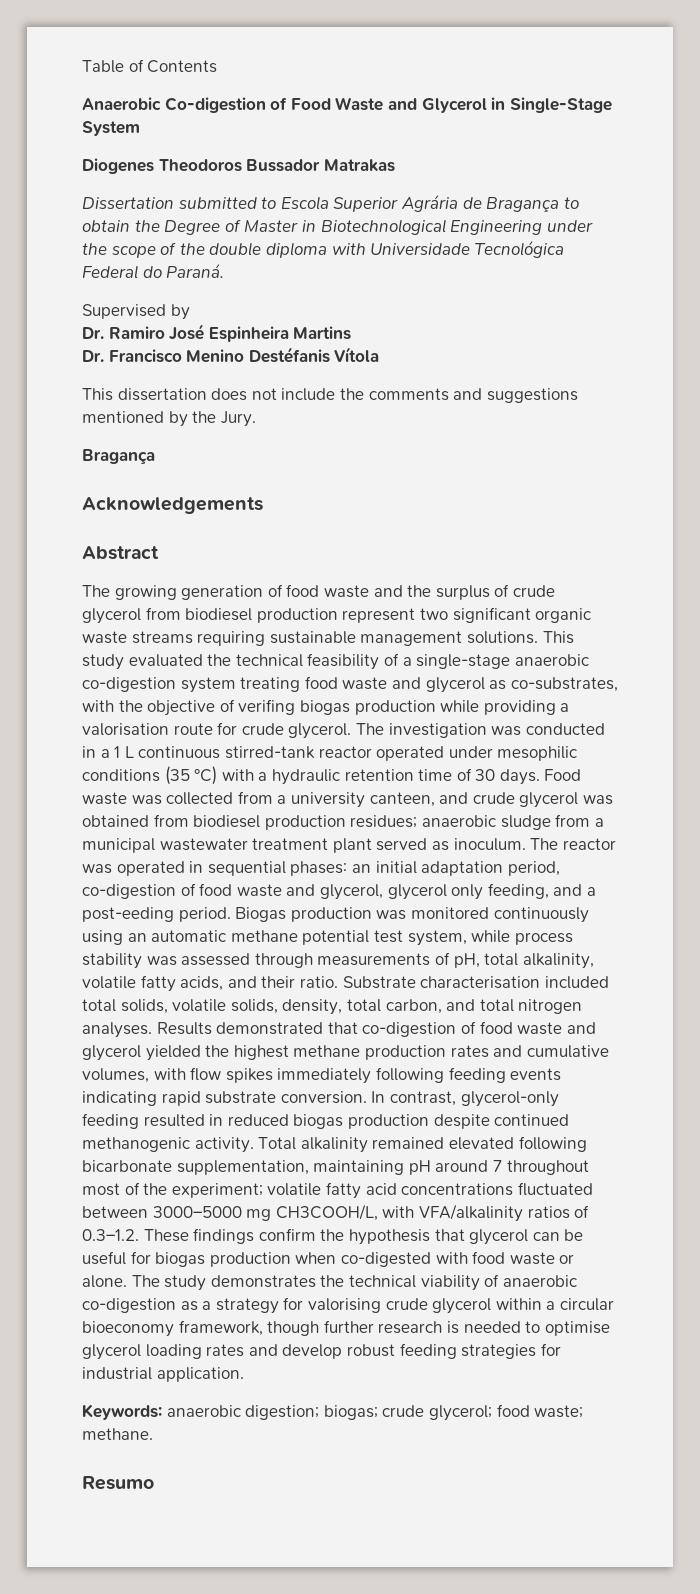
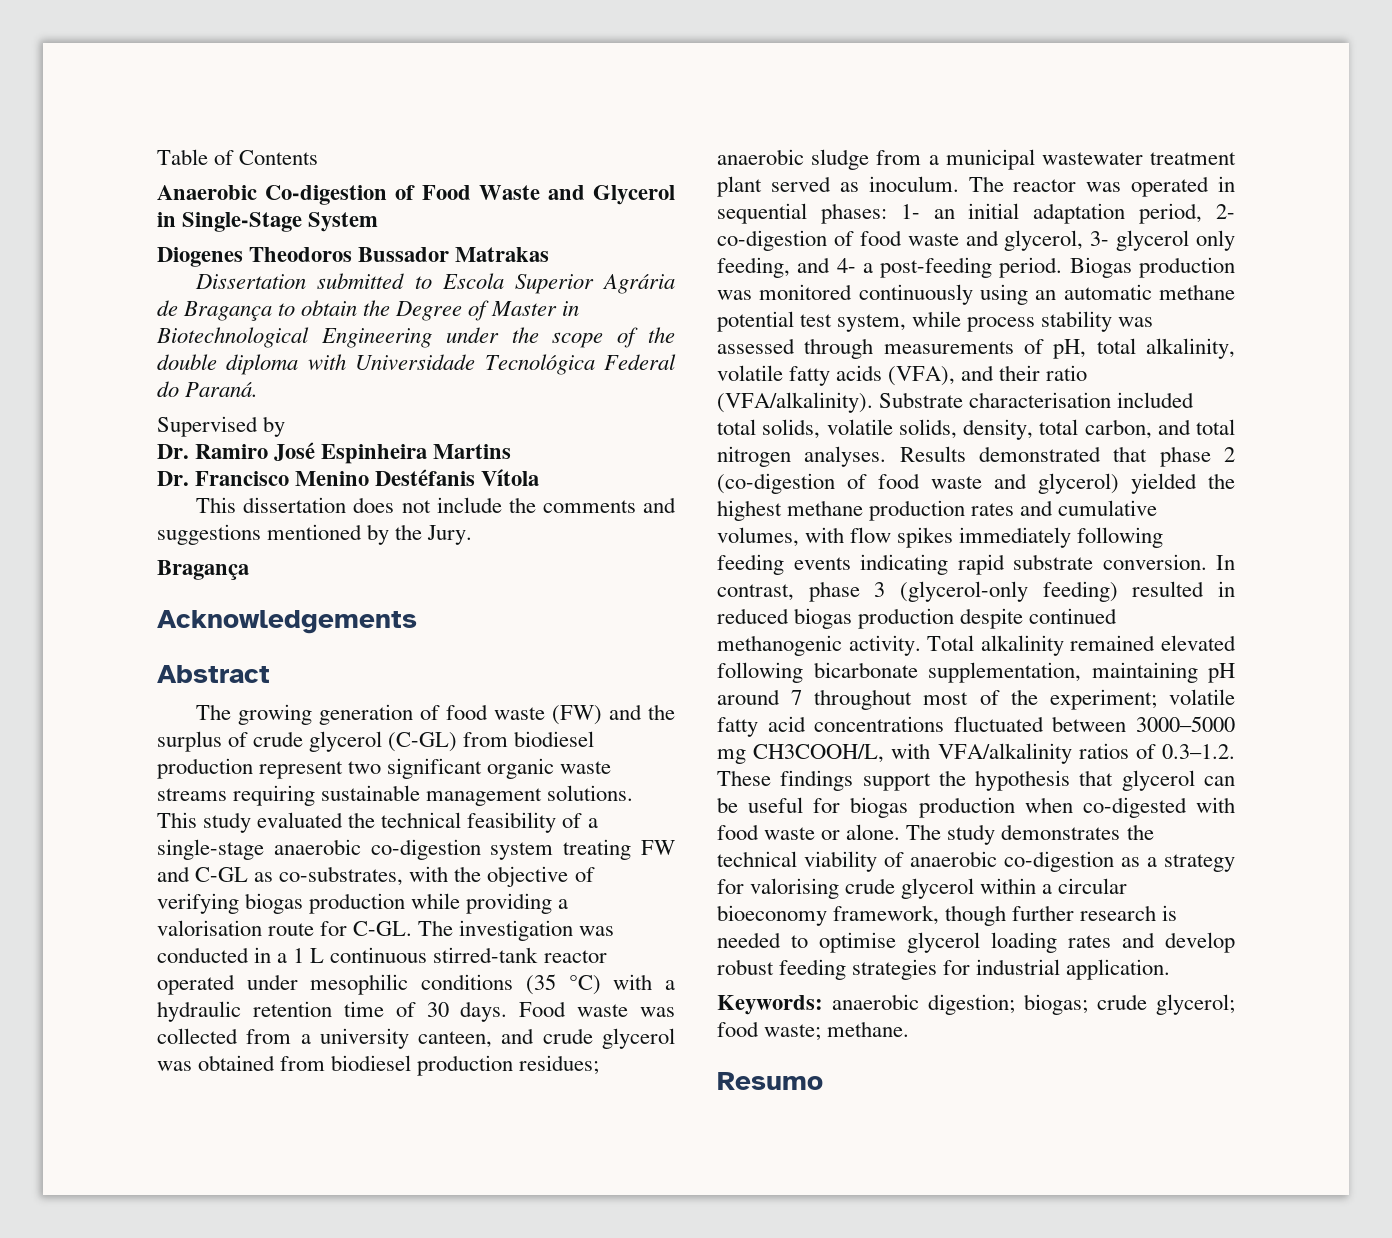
- The growing generation of food waste and the surplus of crude glycerol from biodiesel production represent two significant organic waste streams requiring sustainable management solutions.
+ The growing generation of food waste (FW) and the surplus of crude glycerol (C-GL) from biodiesel production represent two significant organic waste streams requiring sustainable management solutions.
- This study evaluated the technical feasibility of a single-stage anaerobic co-digestion system treating food waste and glycerol as co-substrates, with the objective of verifing biogas production while providing a valorisation route for crude glycerol.
+ This study evaluated the technical feasibility of a single-stage anaerobic co-digestion system treating FW and C-GL as co-substrates, with the objective of verifying biogas production while providing a valorisation route for C-GL.
- The reactor was operated in sequential phases: an initial adaptation period, co-digestion of food waste and glycerol, glycerol only feeding, and a post-eeding period.
+ The reactor was operated in sequential phases: 1- an initial adaptation period, 2- co-digestion of food waste and glycerol, 3- glycerol only feeding, and 4- a post-feeding period.
- Biogas production was monitored continuously using an automatic methane potential test system, while process stability was assessed through measurements of pH, total alkalinity, volatile fatty acids, and their ratio.
+ Biogas production was monitored continuously using an automatic methane potential test system, while process stability was assessed through measurements of pH, total alkalinity, volatile fatty acids (VFA), and their ratio (VFA/alkalinity).
- Results demonstrated that co-digestion of food waste and glycerol yielded the highest methane production rates and cumulative volumes, with flow spikes immediately following feeding events indicating rapid substrate conversion.
+ Results demonstrated that phase 2 (co-digestion of food waste and glycerol) yielded the highest methane production rates and cumulative volumes, with flow spikes immediately following feeding events indicating rapid substrate conversion.
- In contrast, glycerol-only feeding resulted in reduced biogas production despite continued methanogenic activity.
+ In contrast, phase 3 (glycerol-only feeding) resulted in reduced biogas production despite continued methanogenic activity.
- Total alkalinity remained elevated following bicarbonate supplementation, maintaining pH around 7 throughout most of the experiment; volatile fatty acid concentrations fluctuated between 3000–5000 mg CH3COOH/L, with VFA/alkalinity ratios of 0.3–1.2. These findings confirm the hypothesis that glycerol can be useful for biogas production when co-digested with food waste or alone.
+ Total alkalinity remained elevated following bicarbonate supplementation, maintaining pH around 7 throughout most of the experiment; volatile fatty acid concentrations fluctuated between 3000–5000 mg CH3COOH/L, with VFA/alkalinity ratios of 0.3–1.2. These findings support the hypothesis that glycerol can be useful for biogas production when co-digested with food waste or alone.

